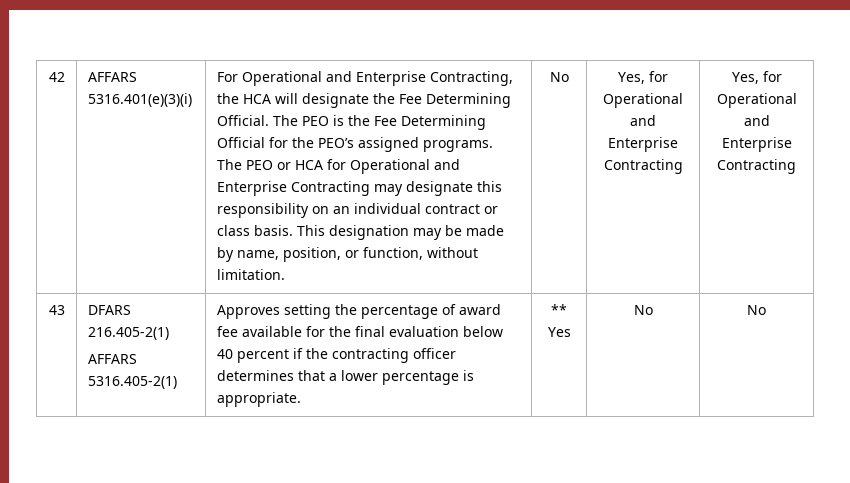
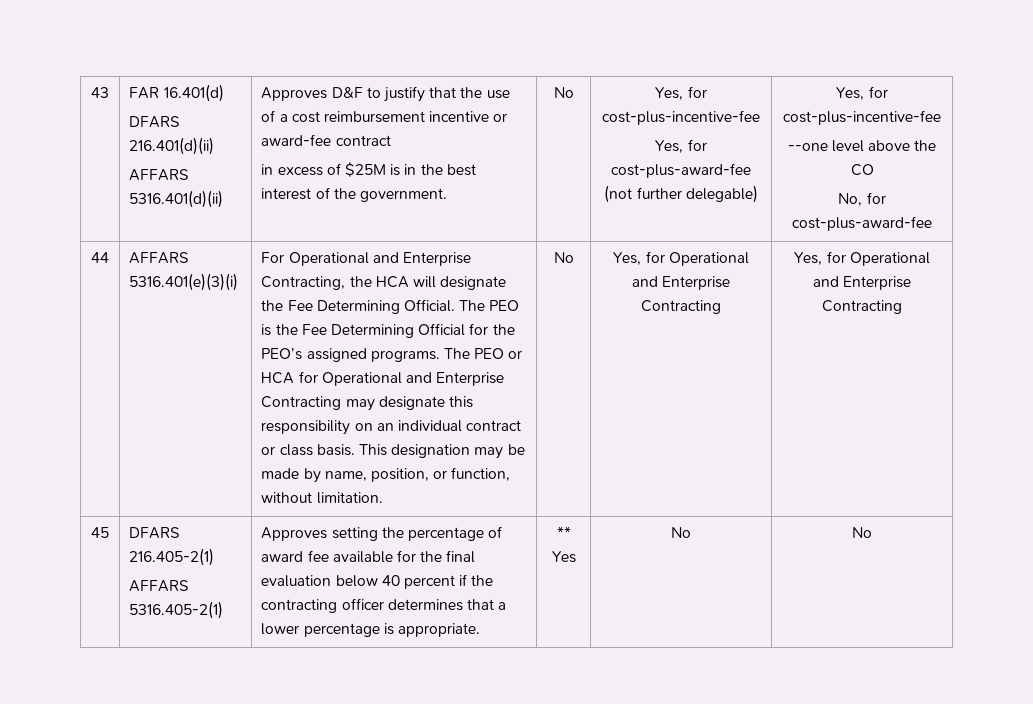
- 42
+ 43 | FAR 16.401(d)
+ DFARS 216.401(d)(ii)
+ AFFARS 5316.401(d)(ii) | Approves D&F to justify that the use of a cost reimbursement incentive or award-fee contract
+ in excess of $25M is in the best interest of the government. | No | Yes, for cost-plus-incentive-fee
+ Yes, for cost-plus-award-fee (not further delegable) | Yes, for cost-plus-incentive-fee
+ --one level above the CO
+ No, for cost-plus-award-fee
+ 44
- 43 | DFARS 216.405-2(1)
+ 45 | DFARS 216.405-2(1)

